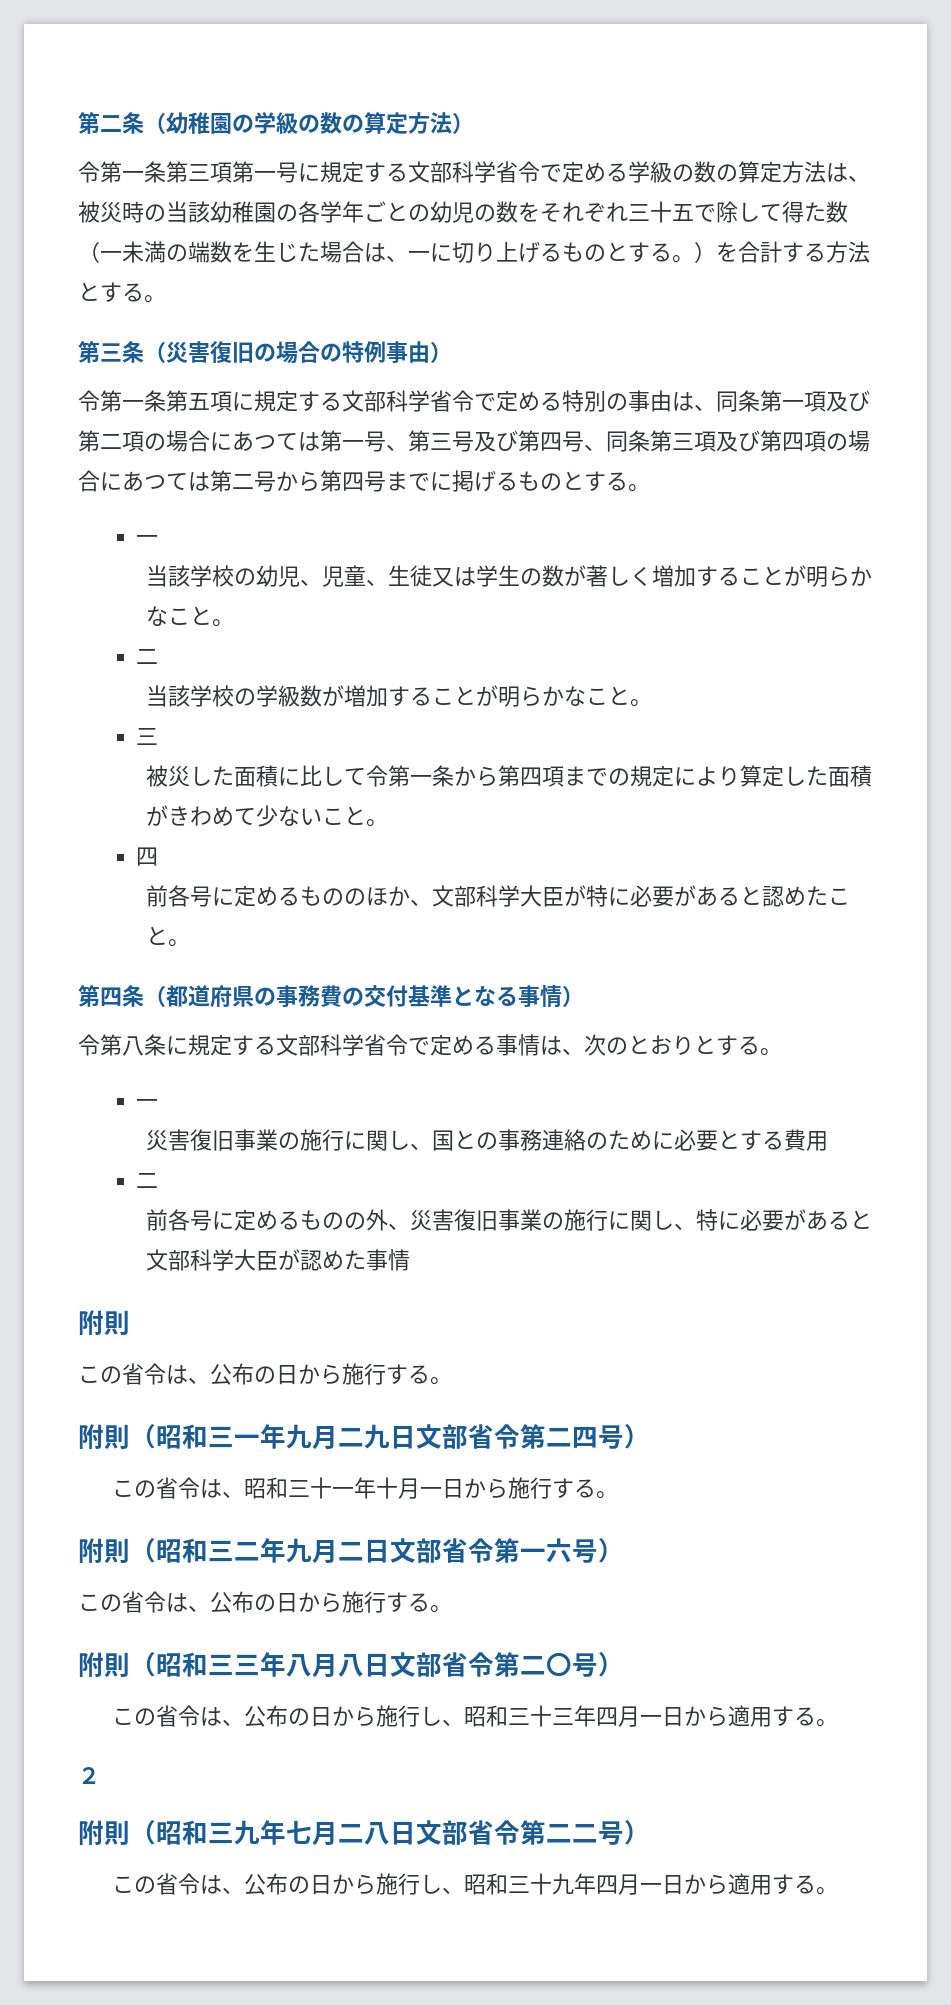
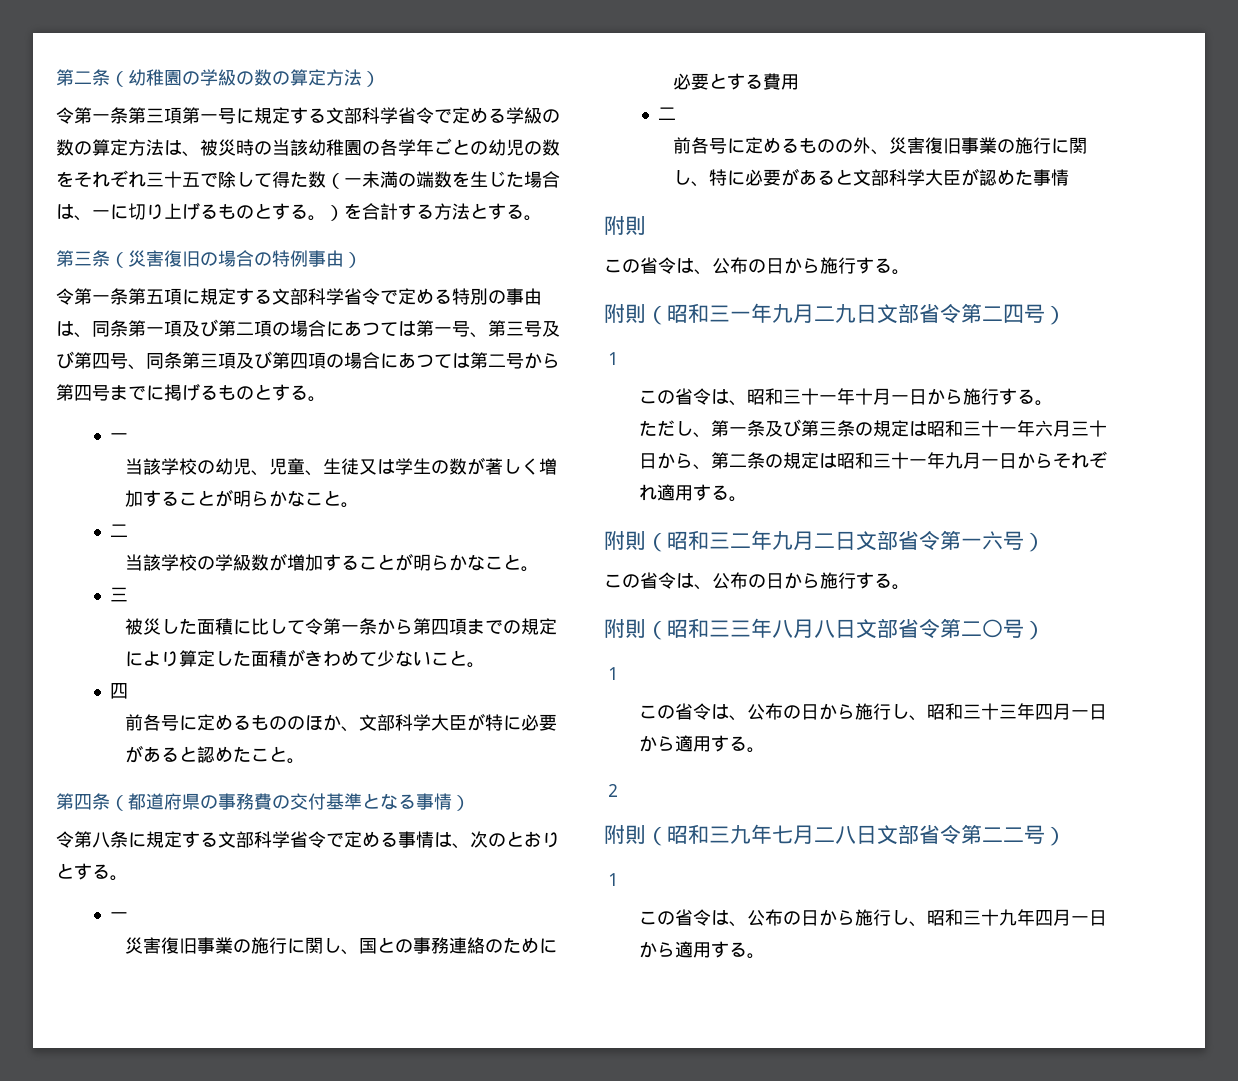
  附則（昭和三一年九月二九日文部省令第二四号）
+ １
+ ただし、第一条及び第三条の規定は昭和三十一年六月三十日から、第二条の規定は昭和三十一年九月一日からそれぞれ適用する。
  附則（昭和三三年八月八日文部省令第二〇号）
+ １
  附則（昭和三九年七月二八日文部省令第二二号）
+ １

